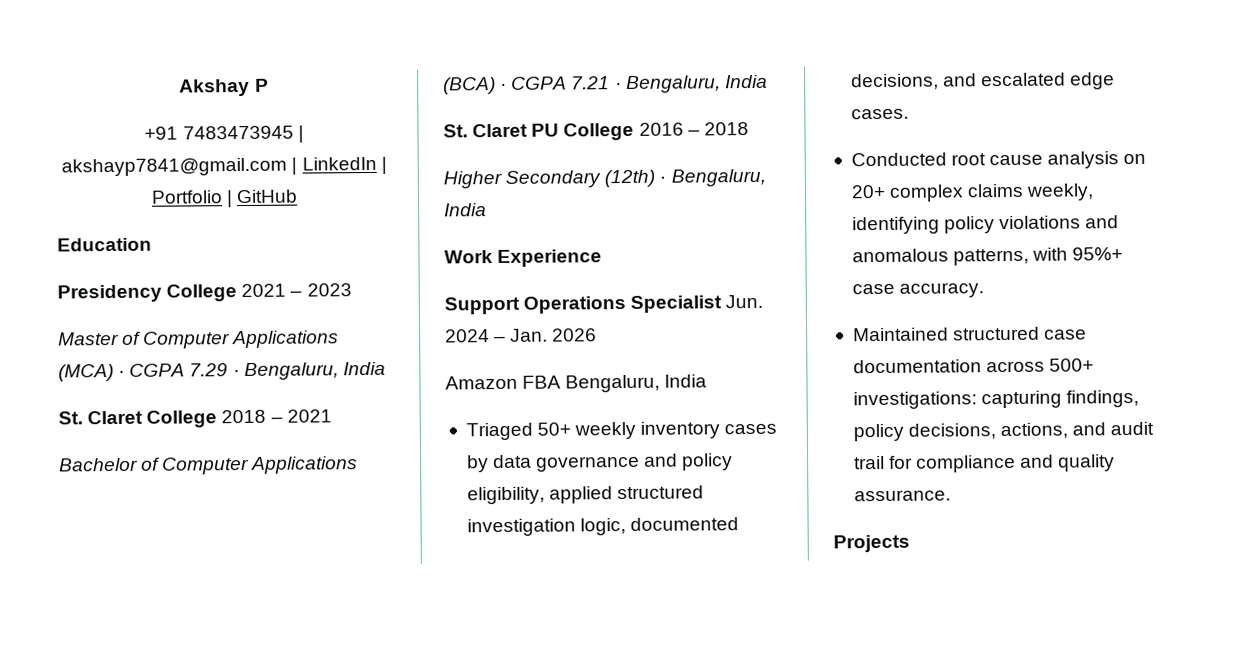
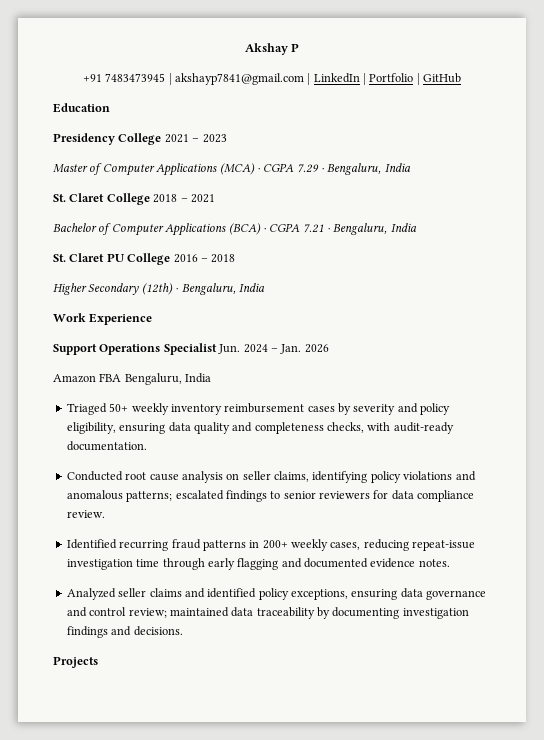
- Triaged 50+ weekly inventory cases by data governance and policy eligibility, applied structured investigation logic, documented decisions, and escalated edge cases.
+ Triaged 50+ weekly inventory reimbursement cases by severity and policy eligibility, ensuring data quality and completeness checks, with audit-ready documentation.
- Conducted root cause analysis on 20+ complex claims weekly, identifying policy violations and anomalous patterns, with 95%+ case accuracy.
- Maintained structured case documentation across 500+ investigations: capturing findings, policy decisions, actions, and audit trail for compliance and quality assurance.
+ Conducted root cause analysis on seller claims, identifying policy violations and anomalous patterns; escalated findings to senior reviewers for data compliance review.
+ Identified recurring fraud patterns in 200+ weekly cases, reducing repeat-issue investigation time through early flagging and documented evidence notes.
+ Analyzed seller claims and identified policy exceptions, ensuring data governance and control review; maintained data traceability by documenting investigation findings and decisions.

